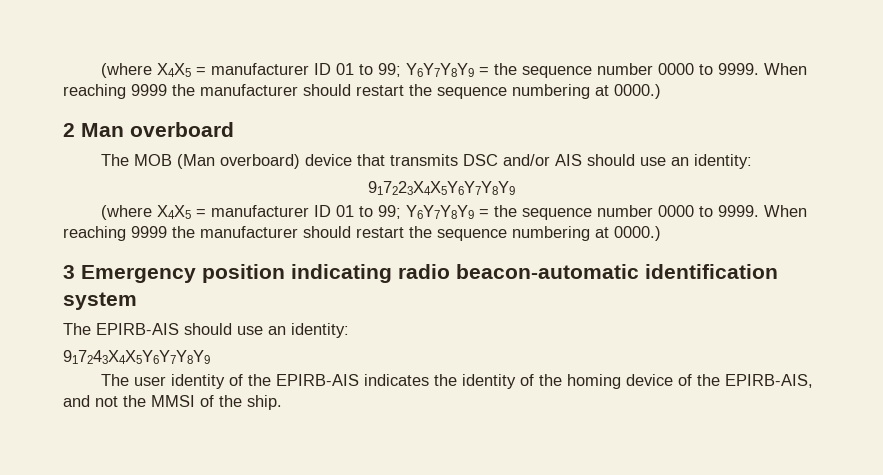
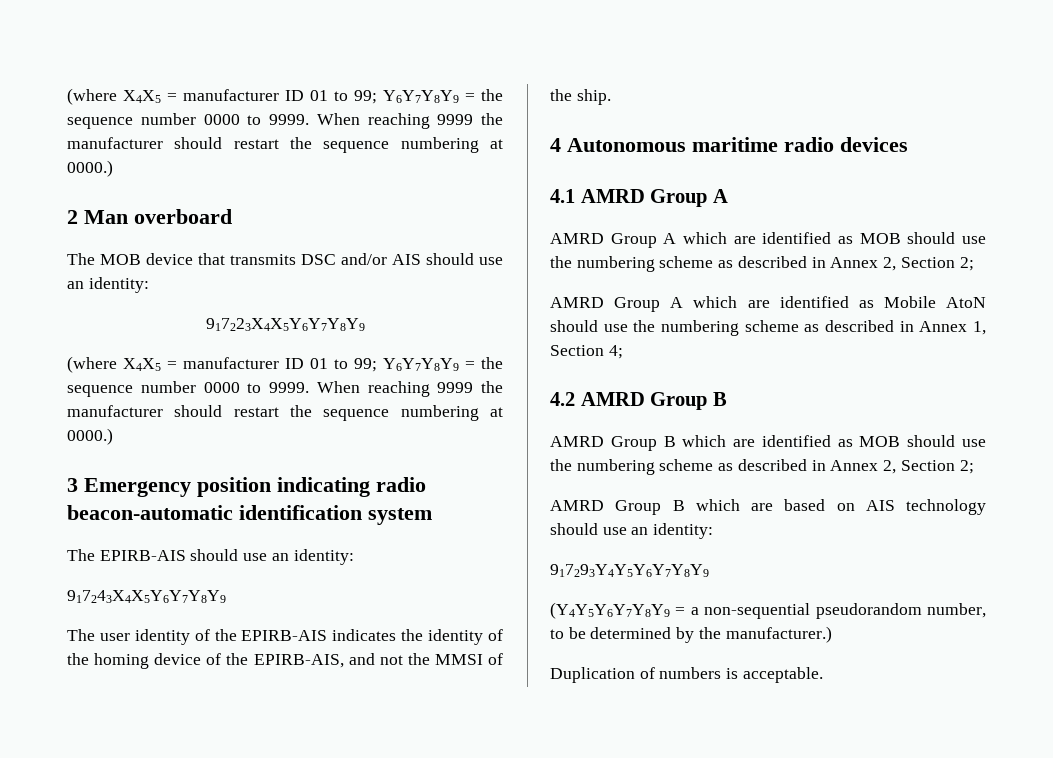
- The MOB (Man overboard) device that transmits DSC and/or AIS should use an identity:
+ The MOB device that transmits DSC and/or AIS should use an identity:
+ 4 Autonomous maritime radio devices
+ 4.1 AMRD Group A
+ AMRD Group A which are identified as MOB should use the numbering scheme as described in Annex 2, Section 2;
+ AMRD Group A which are identified as Mobile AtoN should use the numbering scheme as described in Annex 1, Section 4;
+ 4.2 AMRD Group B
+ AMRD Group B which are identified as MOB should use the numbering scheme as described in Annex 2, Section 2;
+ AMRD Group B which are based on AIS technology should use an identity:
+ 917293Y4Y5Y6Y7Y8Y9
+ (Y4Y5Y6Y7Y8Y9 = a non-sequential pseudorandom number, to be determined by the manufacturer.)
+ Duplication of numbers is acceptable.

